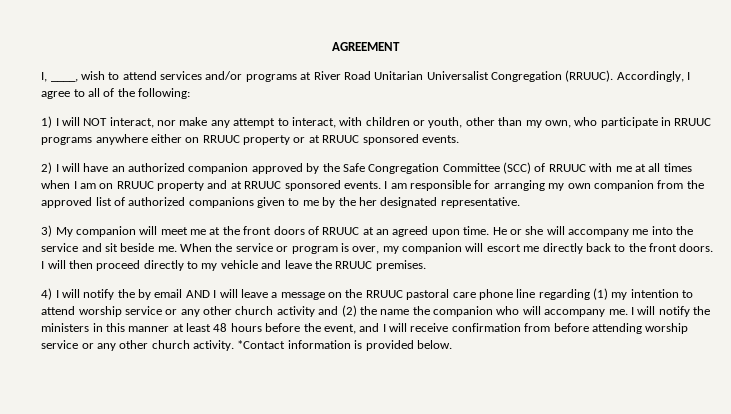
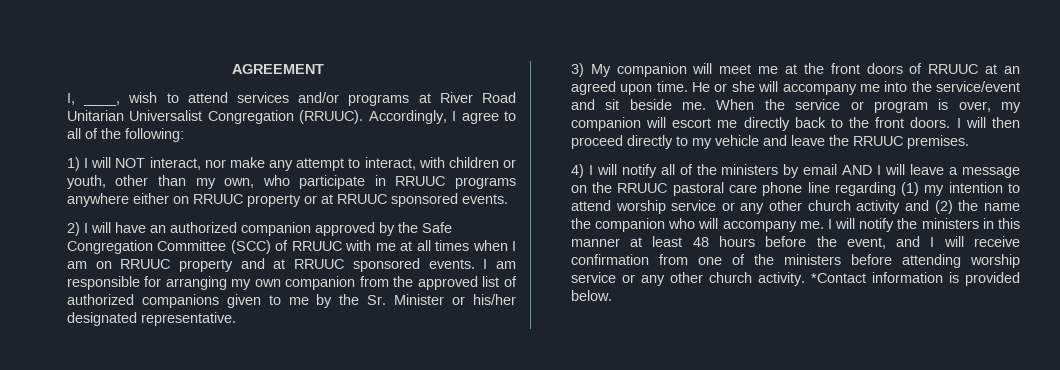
- I am responsible for arranging my own companion from the approved list of authorized companions given to me by the her designated representative.
+ I am responsible for arranging my own companion from the approved list of authorized companions given to me by the Sr. Minister or his/her designated representative.
- He or she will accompany me into the service and sit beside me.
+ He or she will accompany me into the service/event and sit beside me.
- 4) I will notify the by email AND I will leave a message on the RRUUC pastoral care phone line regarding (1) my intention to attend worship service or any other church activity and (2) the name the companion who will accompany me.
+ 4) I will notify all of the ministers by email AND I will leave a message on the RRUUC pastoral care phone line regarding (1) my intention to attend worship service or any other church activity and (2) the name the companion who will accompany me.
- I will notify the ministers in this manner at least 48 hours before the event, and I will receive confirmation from before attending worship service or any other church activity.
+ I will notify the ministers in this manner at least 48 hours before the event, and I will receive confirmation from one of the ministers before attending worship service or any other church activity.

